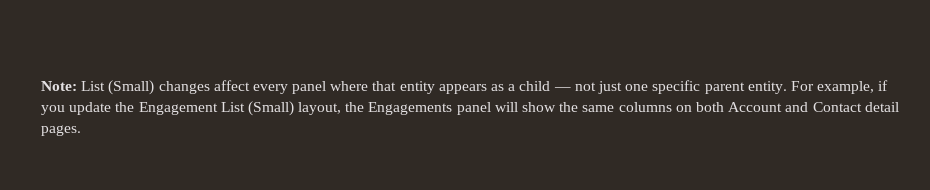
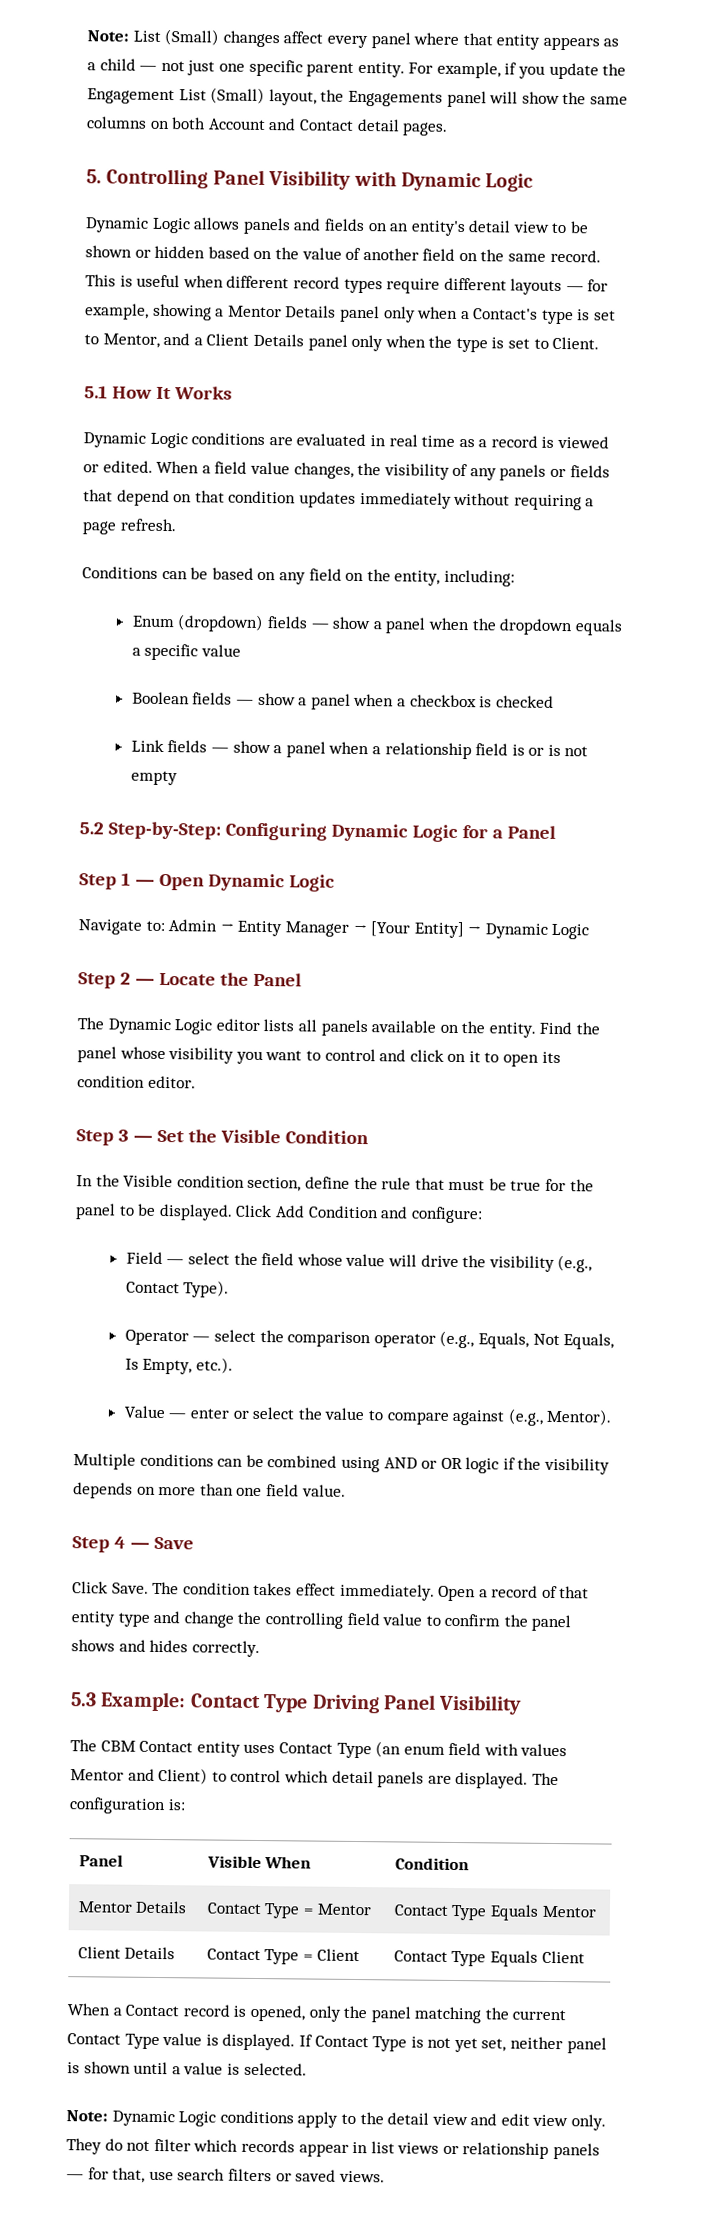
+ 5. Controlling Panel Visibility with Dynamic Logic
+ Dynamic Logic allows panels and fields on an entity's detail view to be shown or hidden based on the value of another field on the same record. This is useful when different record types require different layouts — for example, showing a Mentor Details panel only when a Contact's type is set to Mentor, and a Client Details panel only when the type is set to Client.
+ 5.1 How It Works
+ Dynamic Logic conditions are evaluated in real time as a record is viewed or edited. When a field value changes, the visibility of any panels or fields that depend on that condition updates immediately without requiring a page refresh.
+ Conditions can be based on any field on the entity, including:
+ Enum (dropdown) fields — show a panel when the dropdown equals a specific value
+ Boolean fields — show a panel when a checkbox is checked
+ Link fields — show a panel when a relationship field is or is not empty
+ 5.2 Step-by-Step: Configuring Dynamic Logic for a Panel
+ Step 1 — Open Dynamic Logic
+ Navigate to: Admin → Entity Manager → [Your Entity] → Dynamic Logic
+ Step 2 — Locate the Panel
+ The Dynamic Logic editor lists all panels available on the entity. Find the panel whose visibility you want to control and click on it to open its condition editor.
+ Step 3 — Set the Visible Condition
+ In the Visible condition section, define the rule that must be true for the panel to be displayed. Click Add Condition and configure:
+ Field — select the field whose value will drive the visibility (e.g., Contact Type).
+ Operator — select the comparison operator (e.g., Equals, Not Equals, Is Empty, etc.).
+ Value — enter or select the value to compare against (e.g., Mentor).
+ Multiple conditions can be combined using AND or OR logic if the visibility depends on more than one field value.
+ Step 4 — Save
+ Click Save. The condition takes effect immediately. Open a record of that entity type and change the controlling field value to confirm the panel shows and hides correctly.
+ 5.3 Example: Contact Type Driving Panel Visibility
+ The CBM Contact entity uses Contact Type (an enum field with values Mentor and Client) to control which detail panels are displayed. The configuration is:
+ Panel | Visible When | Condition
+ Mentor Details | Contact Type = Mentor | Contact Type Equals Mentor
+ Client Details | Contact Type = Client | Contact Type Equals Client
+ When a Contact record is opened, only the panel matching the current Contact Type value is displayed. If Contact Type is not yet set, neither panel is shown until a value is selected.
+ Note: Dynamic Logic conditions apply to the detail view and edit view only. They do not filter which records appear in list views or relationship panels — for that, use search filters or saved views.

